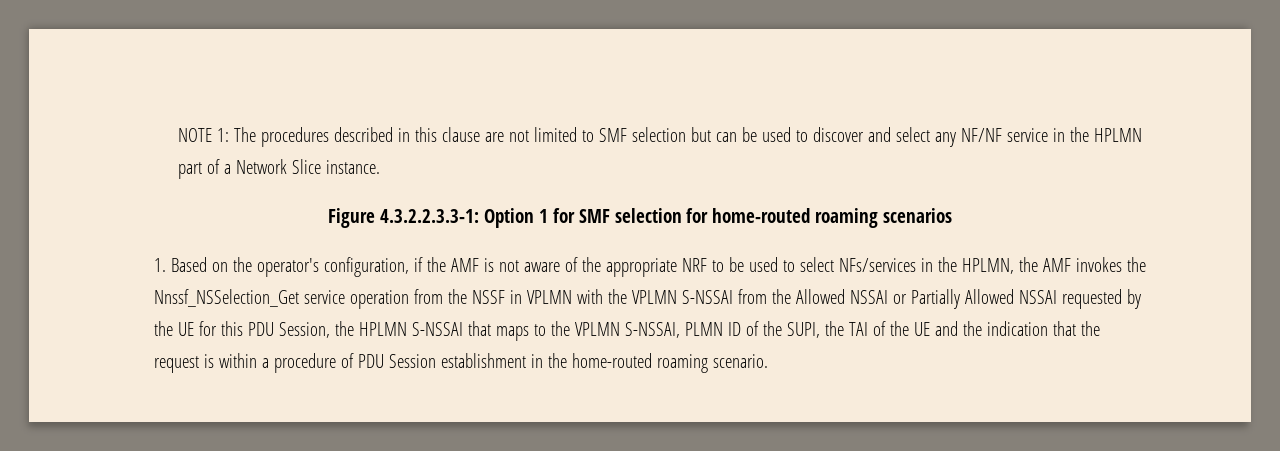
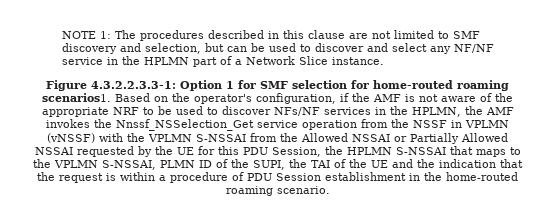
- NOTE 1: The procedures described in this clause are not limited to SMF selection but can be used to discover and select any NF/NF service in the HPLMN part of a Network Slice instance.
+ NOTE 1: The procedures described in this clause are not limited to SMF discovery and selection, but can be used to discover and select any NF/NF service in the HPLMN part of a Network Slice instance.
- Option 1 for SMF selection for home-routed roaming scenarios
- 1. Based on the operator's configuration, if the AMF is not aware of the appropriate NRF to be used to select NFs/services in the HPLMN, the AMF invokes the Nnssf_NSSelection_Get service operation from the NSSF in VPLMN with the VPLMN S-NSSAI from the Allowed NSSAI or Partially Allowed NSSAI requested by the UE for this PDU Session, the HPLMN S-NSSAI that maps to the VPLMN S-NSSAI, PLMN ID of the SUPI, the TAI of the UE and the indication that the request is within a procedure of PDU Session establishment in the home-routed roaming scenario.
+ Option 1 for SMF selection for home-routed roaming scenarios1. Based on the operator's configuration, if the AMF is not aware of the appropriate NRF to be used to discover NFs/NF services in the HPLMN, the AMF invokes the Nnssf_NSSelection_Get service operation from the NSSF in VPLMN (vNSSF) with the VPLMN S-NSSAI from the Allowed NSSAI or Partially Allowed NSSAI requested by the UE for this PDU Session, the HPLMN S-NSSAI that maps to the VPLMN S-NSSAI, PLMN ID of the SUPI, the TAI of the UE and the indication that the request is within a procedure of PDU Session establishment in the home-routed roaming scenario.

